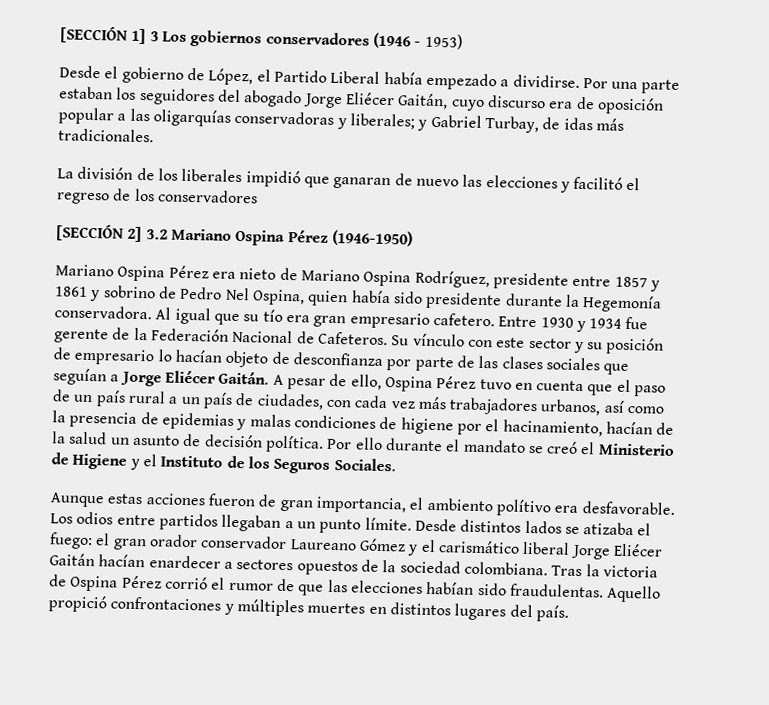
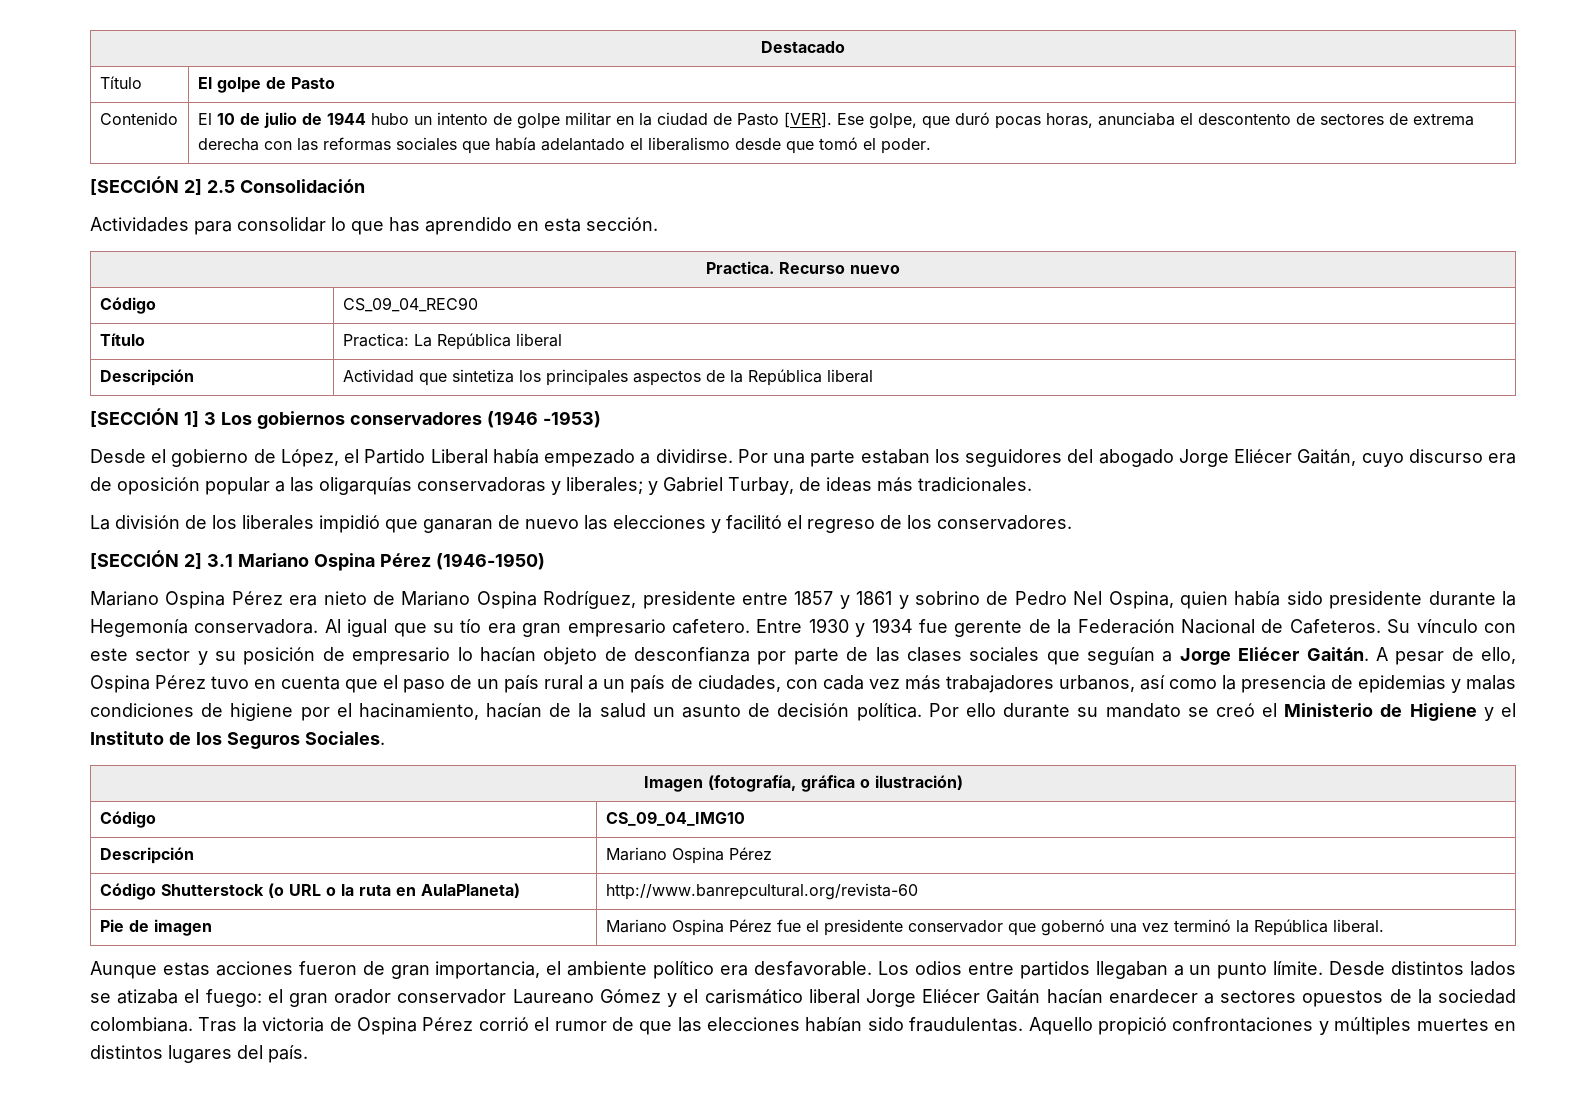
+ Destacado
+ Título | El golpe de Pasto
+ Contenido | El 10 de julio de 1944 hubo un intento de golpe militar en la ciudad de Pasto [VER]. Ese golpe, que duró pocas horas, anunciaba el descontento de sectores de extrema derecha con las reformas sociales que había adelantado el liberalismo desde que tomó el poder.
+ [SECCIÓN 2] 2.5 Consolidación
+ Actividades para consolidar lo que has aprendido en esta sección.
+ Practica. Recurso nuevo
+ Código | CS_09_04_REC90
+ Título | Practica: La República liberal
+ Descripción | Actividad que sintetiza los principales aspectos de la República liberal
- [SECCIÓN 1] 3 Los gobiernos conservadores (1946 - 1953)
+ [SECCIÓN 1] 3 Los gobiernos conservadores (1946 -1953)
- Por una parte estaban los seguidores del abogado Jorge Eliécer Gaitán, cuyo discurso era de oposición popular a las oligarquías conservadoras y liberales; y Gabriel Turbay, de idas más tradicionales.
+ Por una parte estaban los seguidores del abogado Jorge Eliécer Gaitán, cuyo discurso era de oposición popular a las oligarquías conservadoras y liberales; y Gabriel Turbay, de ideas más tradicionales.
- La división de los liberales impidió que ganaran de nuevo las elecciones y facilitó el regreso de los conservadores
- [SECCIÓN 2] 3.2 Mariano Ospina Pérez (1946-1950)
+ La división de los liberales impidió que ganaran de nuevo las elecciones y facilitó el regreso de los conservadores.
+ [SECCIÓN 2] 3.1 Mariano Ospina Pérez (1946-1950)
- Por ello durante el mandato se creó el Ministerio de Higiene y el Instituto de los Seguros Sociales.
+ Por ello durante su mandato se creó el Ministerio de Higiene y el Instituto de los Seguros Sociales.
+ Imagen (fotografía, gráfica o ilustración)
+ Código | CS_09_04_IMG10
+ Descripción | Mariano Ospina Pérez
+ Código Shutterstock (o URL o la ruta en AulaPlaneta) | http://www.banrepcultural.org/revista-60
+ Pie de imagen | Mariano Ospina Pérez fue el presidente conservador que gobernó una vez terminó la República liberal.
- Aunque estas acciones fueron de gran importancia, el ambiento polítivo era desfavorable.
+ Aunque estas acciones fueron de gran importancia, el ambiente político era desfavorable.

